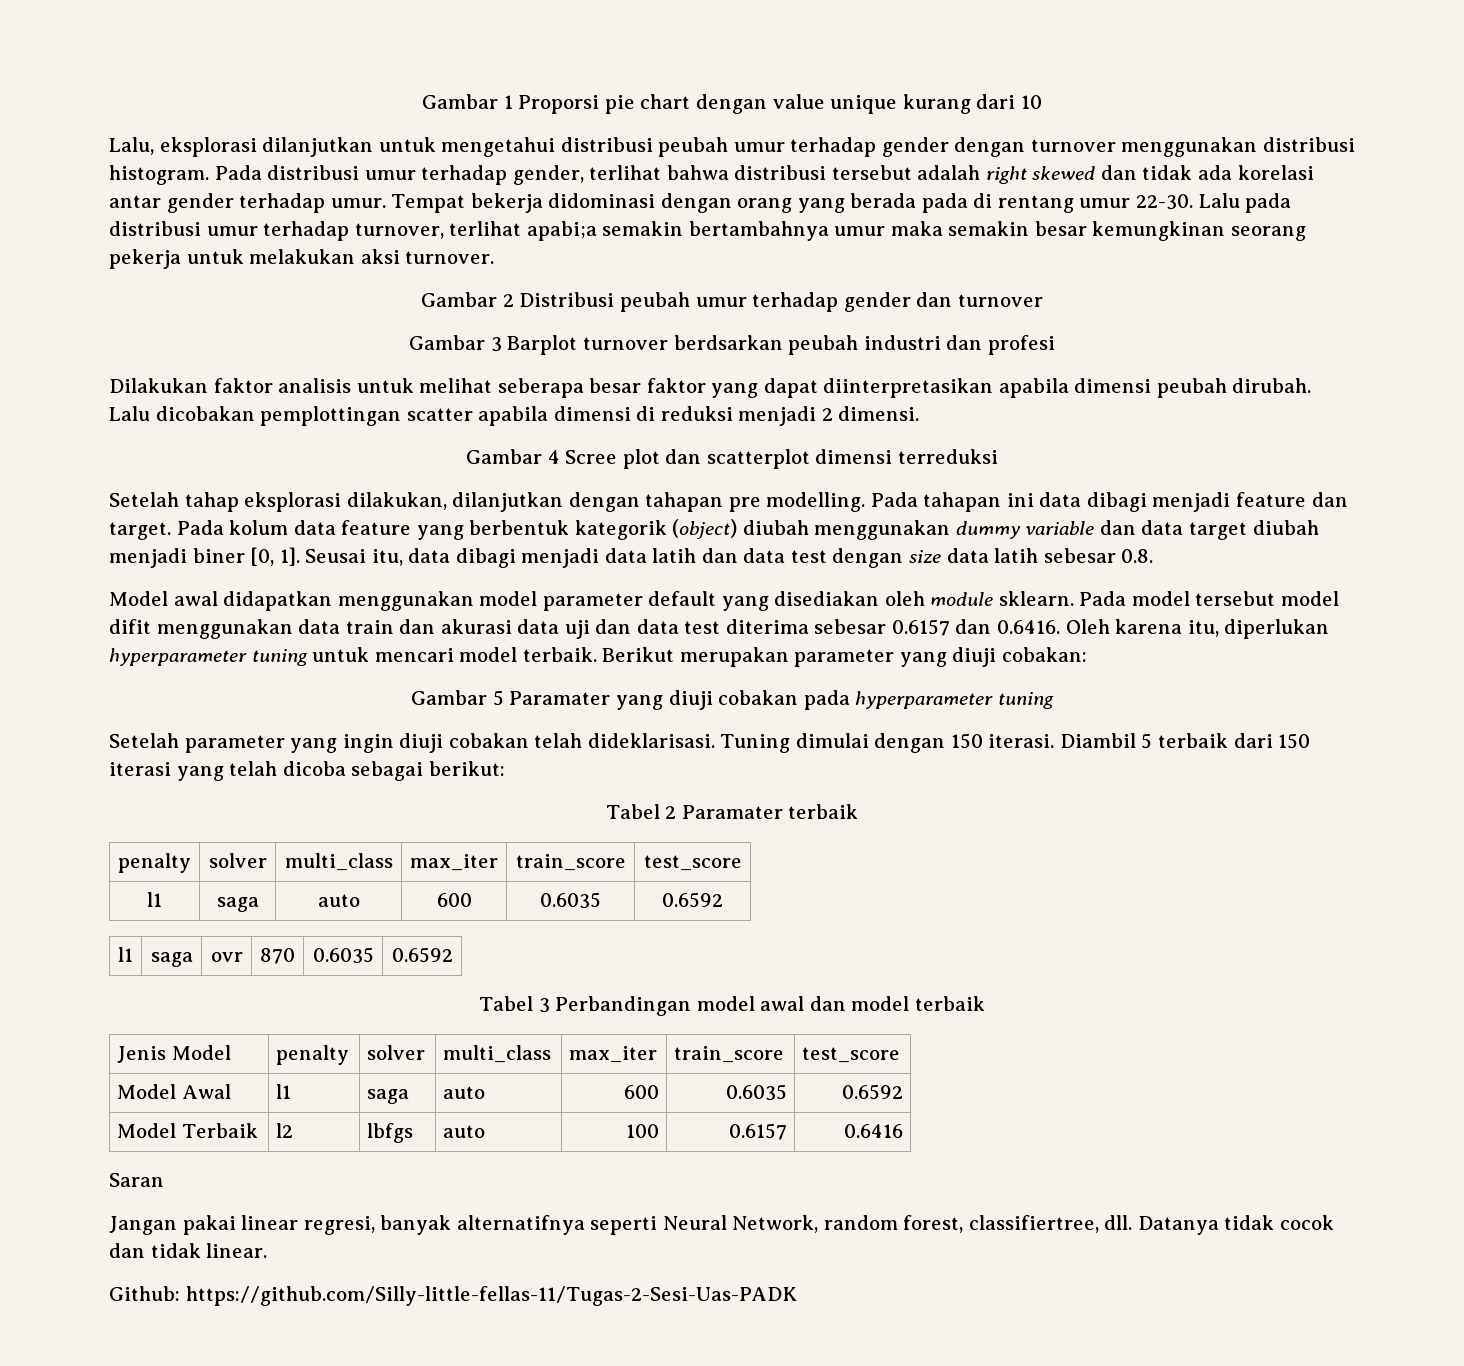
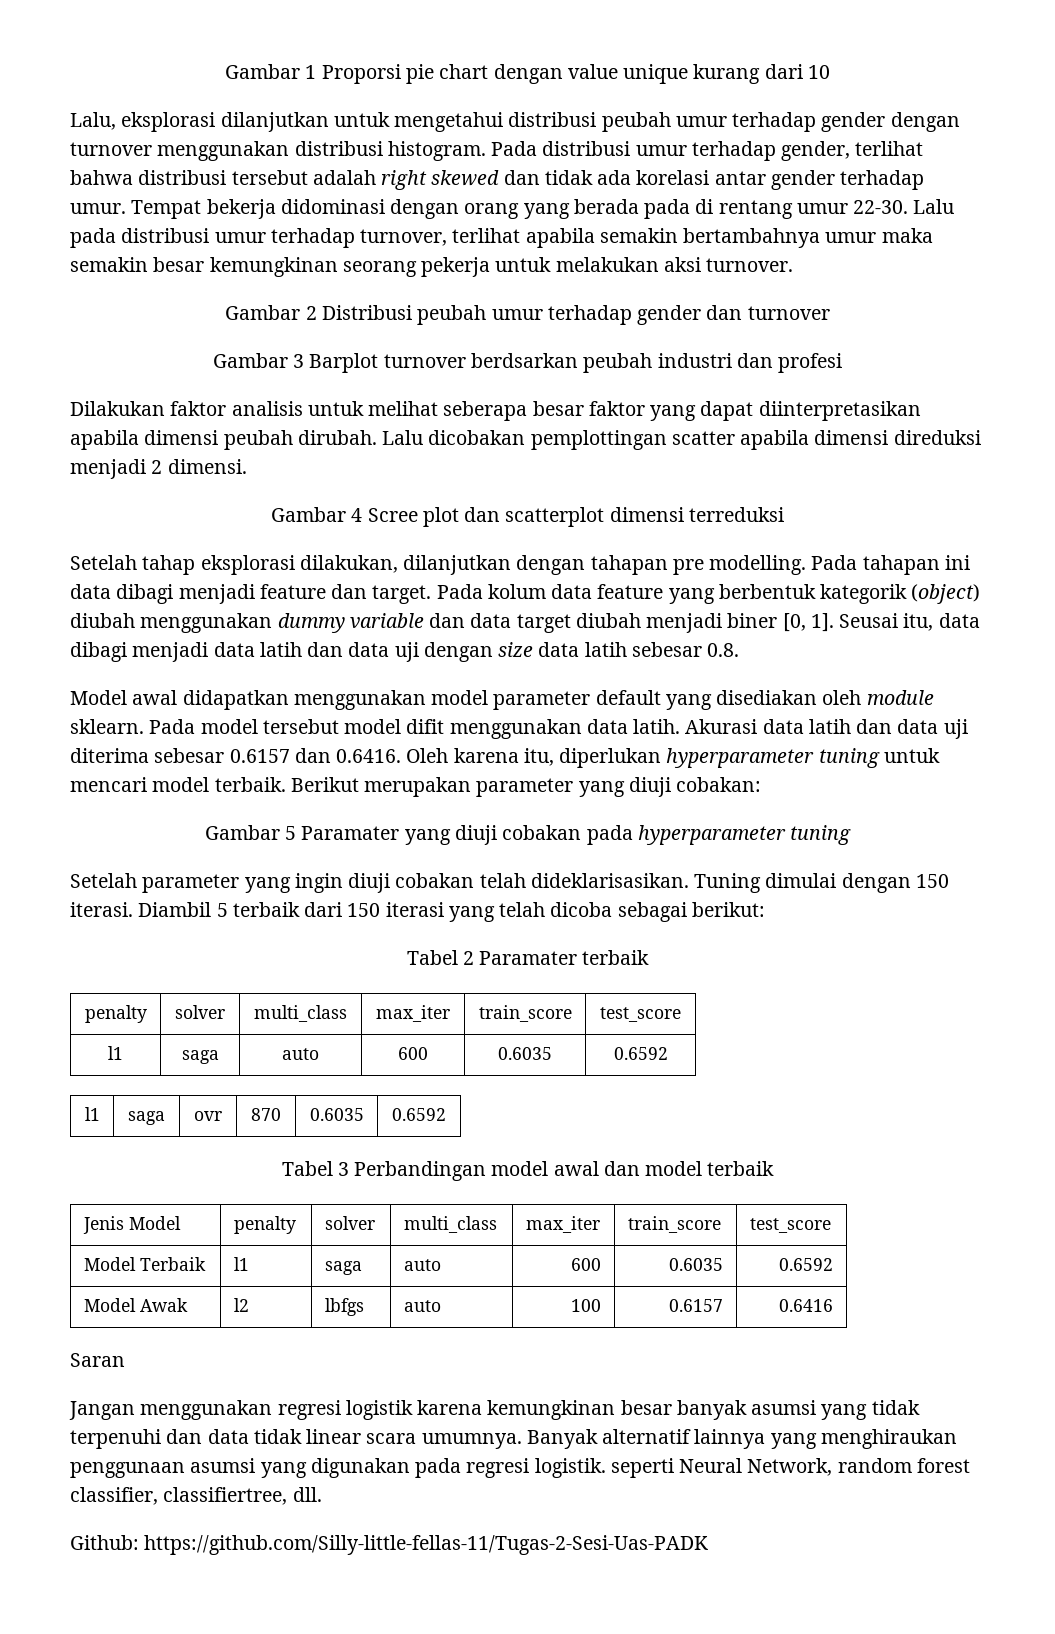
- Lalu pada distribusi umur terhadap turnover, terlihat apabi;a semakin bertambahnya umur maka semakin besar kemungkinan seorang pekerja untuk melakukan aksi turnover.
+ Lalu pada distribusi umur terhadap turnover, terlihat apabila semakin bertambahnya umur maka semakin besar kemungkinan seorang pekerja untuk melakukan aksi turnover.
- Lalu dicobakan pemplottingan scatter apabila dimensi di reduksi menjadi 2 dimensi.
+ Lalu dicobakan pemplottingan scatter apabila dimensi direduksi menjadi 2 dimensi.
- Seusai itu, data dibagi menjadi data latih dan data test dengan size data latih sebesar 0.8.
+ Seusai itu, data dibagi menjadi data latih dan data uji dengan size data latih sebesar 0.8.
- Pada model tersebut model difit menggunakan data train dan akurasi data uji dan data test diterima sebesar 0.6157 dan 0.6416. Oleh karena itu, diperlukan hyperparameter tuning untuk mencari model terbaik.
+ Pada model tersebut model difit menggunakan data latih. Akurasi data latih dan data uji diterima sebesar 0.6157 dan 0.6416. Oleh karena itu, diperlukan hyperparameter tuning untuk mencari model terbaik.
- Setelah parameter yang ingin diuji cobakan telah dideklarisasi.
+ Setelah parameter yang ingin diuji cobakan telah dideklarisasikan.
- Model Awal | l1 | saga | auto | 600 | 0.6035 | 0.6592
+ Model Terbaik | l1 | saga | auto | 600 | 0.6035 | 0.6592
- Model Terbaik | l2 | lbfgs | auto | 100 | 0.6157 | 0.6416
+ Model Awak | l2 | lbfgs | auto | 100 | 0.6157 | 0.6416
- Jangan pakai linear regresi, banyak alternatifnya seperti Neural Network, random forest, classifiertree, dll. Datanya tidak cocok dan tidak linear.
+ Jangan menggunakan regresi logistik karena kemungkinan besar banyak asumsi yang tidak terpenuhi dan data tidak linear scara umumnya. Banyak alternatif lainnya yang menghiraukan penggunaan asumsi yang digunakan pada regresi logistik. seperti Neural Network, random forest classifier, classifiertree, dll.

